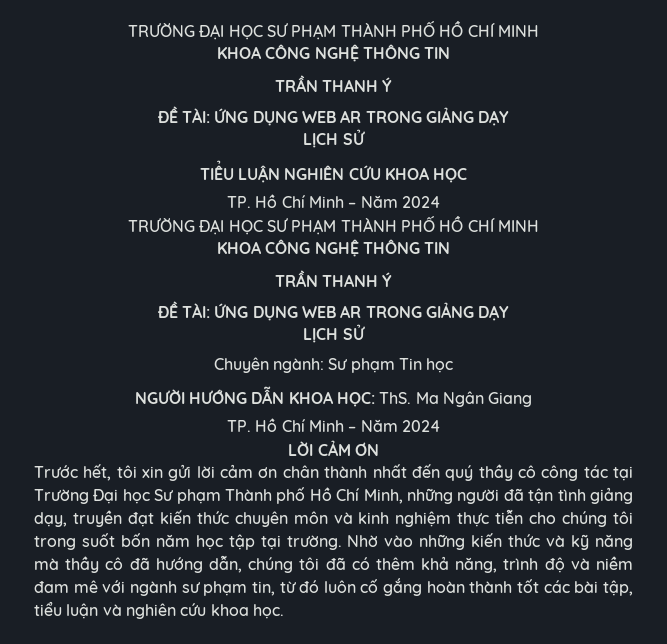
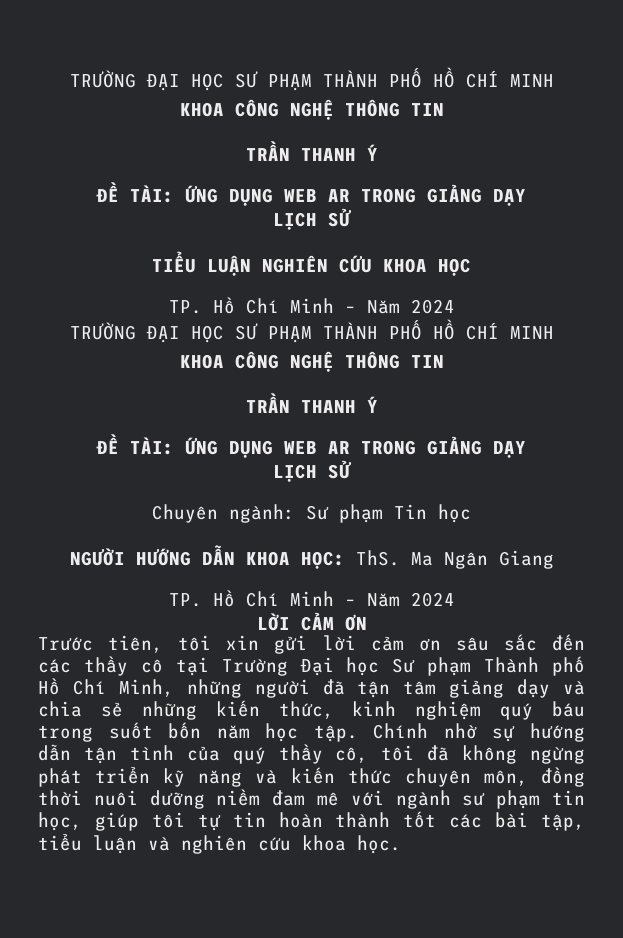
- Trước hết, tôi xin gửi lời cảm ơn chân thành nhất đến quý thầy cô công tác tại Trường Đại học Sư phạm Thành phố Hồ Chí Minh, những người đã tận tình giảng dạy, truyền đạt kiến thức chuyên môn và kinh nghiệm thực tiễn cho chúng tôi trong suốt bốn năm học tập tại trường. Nhờ vào những kiến thức và kỹ năng mà thầy cô đã hướng dẫn, chúng tôi đã có thêm khả năng, trình độ và niềm đam mê với ngành sư phạm tin, từ đó luôn cố gắng hoàn thành tốt các bài tập, tiểu luận và nghiên cứu khoa học.
+ Trước tiên, tôi xin gửi lời cảm ơn sâu sắc đến các thầy cô tại Trường Đại học Sư phạm Thành phố Hồ Chí Minh, những người đã tận tâm giảng dạy và chia sẻ những kiến thức, kinh nghiệm quý báu trong suốt bốn năm học tập. Chính nhờ sự hướng dẫn tận tình của quý thầy cô, tôi đã không ngừng phát triển kỹ năng và kiến thức chuyên môn, đồng thời nuôi dưỡng niềm đam mê với ngành sư phạm tin học, giúp tôi tự tin hoàn thành tốt các bài tập, tiểu luận và nghiên cứu khoa học.

